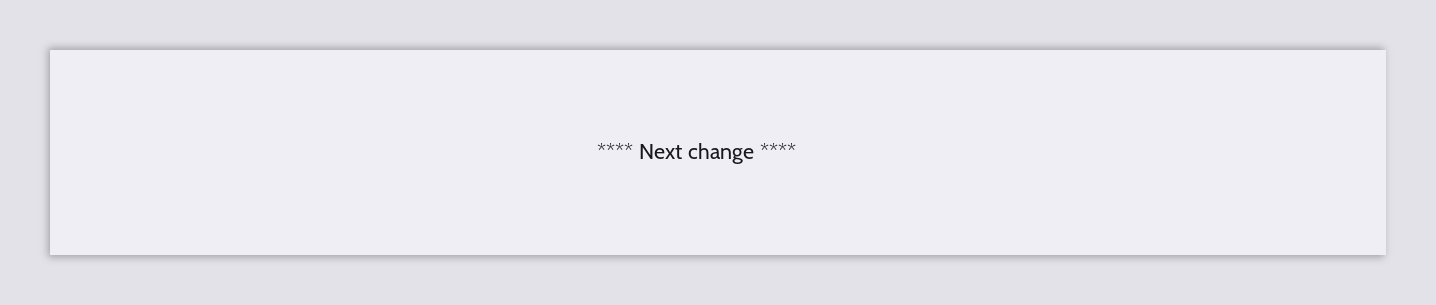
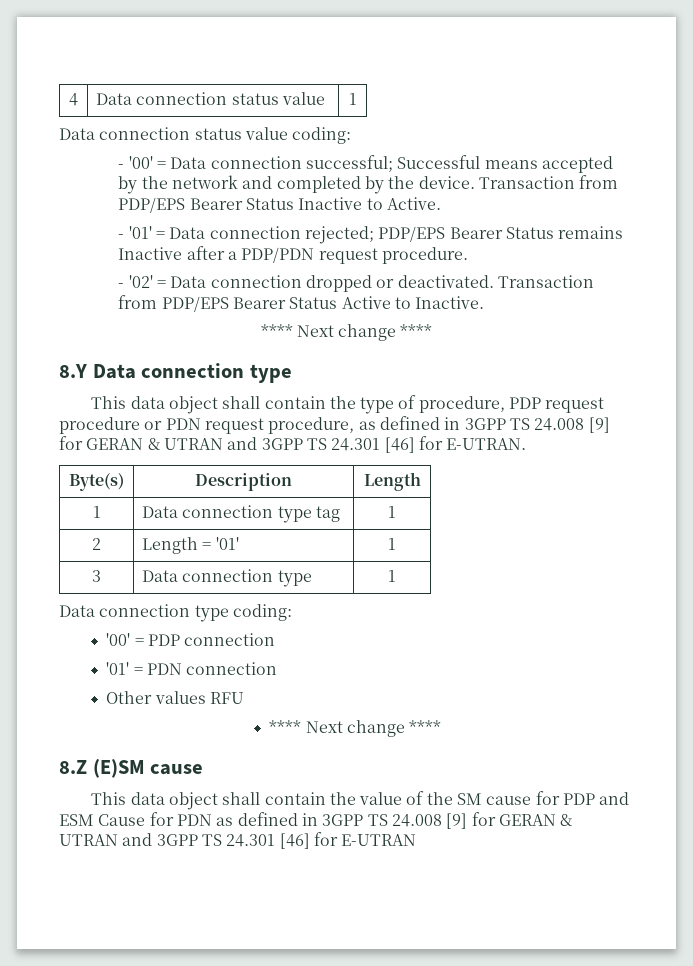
+ 4 | Data connection status value | 1
+ Data connection status value coding:
+ - '00' = Data connection successful; Successful means accepted by the network and completed by the device. Transaction from PDP/EPS Bearer Status Inactive to Active.
+ - '01' = Data connection rejected; PDP/EPS Bearer Status remains Inactive after a PDP/PDN request procedure.
+ - '02' = Data connection dropped or deactivated. Transaction from PDP/EPS Bearer Status Active to Inactive.
  **** Next change ****
+ 8.Y Data connection type
+ This data object shall contain the type of procedure, PDP request procedure or PDN request procedure, as defined in 3GPP TS 24.008 [9] for GERAN & UTRAN and 3GPP TS 24.301 [46] for E-UTRAN.
+ Byte(s) | Description | Length
+ 1 | Data connection type tag | 1
+ 2 | Length = '01' | 1
+ 3 | Data connection type | 1
+ Data connection type coding:
+ '00' = PDP connection
+ '01' = PDN connection
+ Other values RFU
+ **** Next change ****
+ 8.Z (E)SM cause
+ This data object shall contain the value of the SM cause for PDP and ESM Cause for PDN as defined in 3GPP TS 24.008 [9] for GERAN & UTRAN and 3GPP TS 24.301 [46] for E-UTRAN

